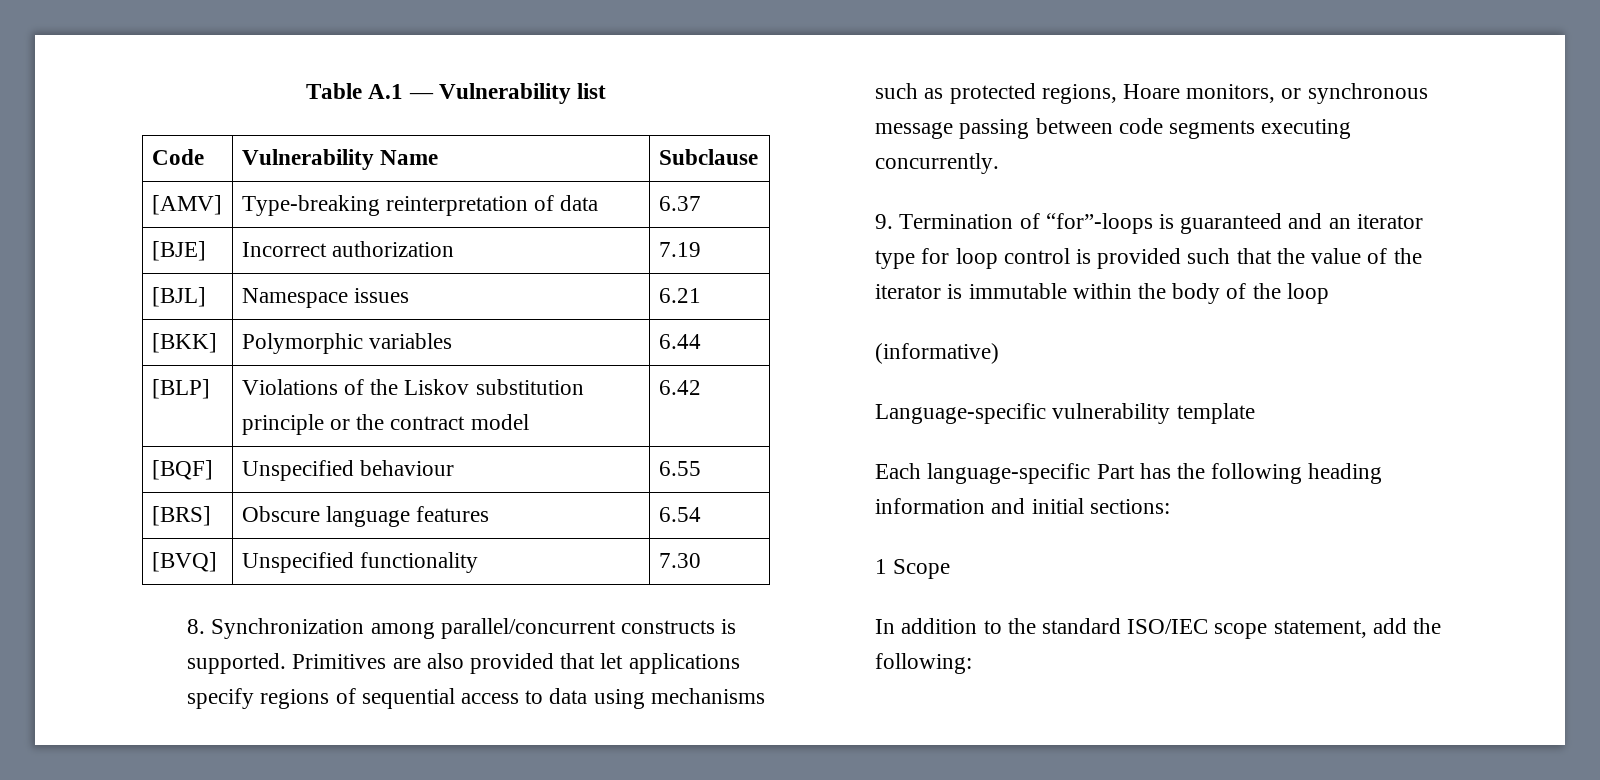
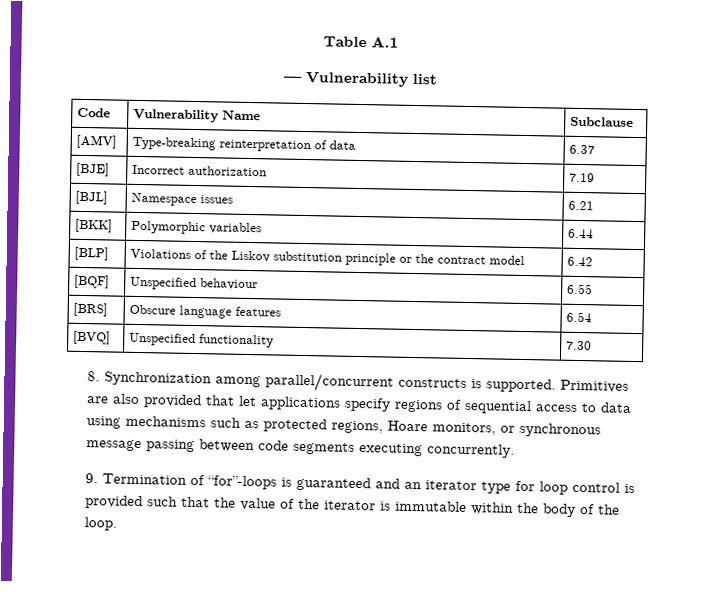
- Table A.1 — Vulnerability list
+ Table A.1
+ — Vulnerability list
- 9. Termination of “for”-loops is guaranteed and an iterator type for loop control is provided such that the value of the iterator is immutable within the body of the loop
- (informative)
- Language-specific vulnerability template
- Each language-specific Part has the following heading information and initial sections:
- 1 Scope
- In addition to the standard ISO/IEC scope statement, add the following:
+ 9. Termination of “for”-loops is guaranteed and an iterator type for loop control is provided such that the value of the iterator is immutable within the body of the loop.

